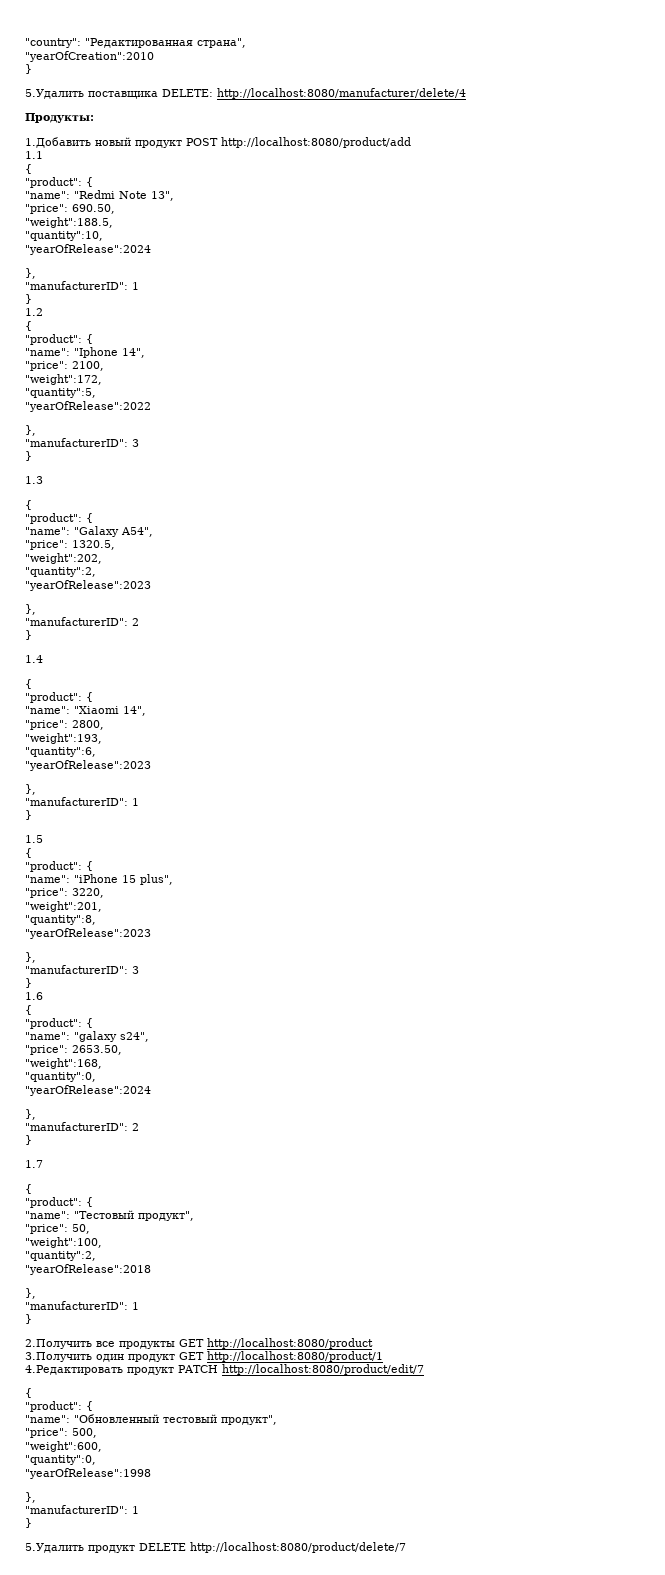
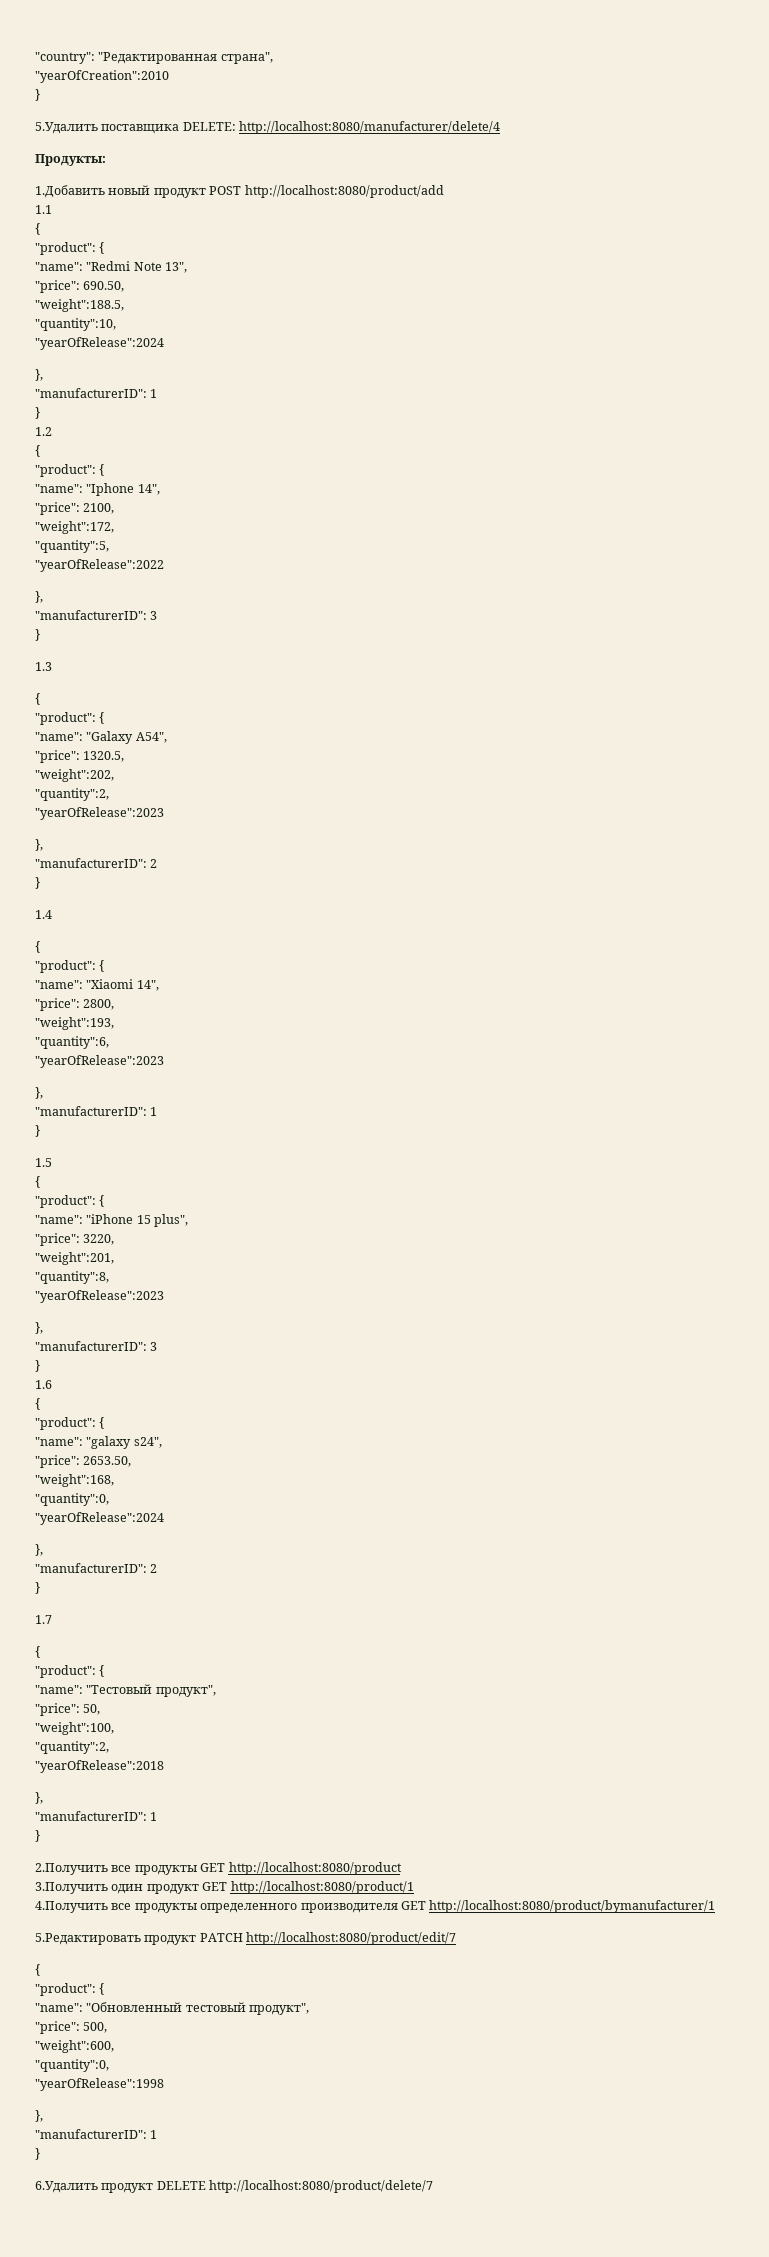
- 4.Редактировать продукт PATCH http://localhost:8080/product/edit/7
+ 4.Получить все продукты определенного производителя GET http://localhost:8080/product/bymanufacturer/1
+ 5.Редактировать продукт PATCH http://localhost:8080/product/edit/7
- 5.Удалить продукт DELETE http://localhost:8080/product/delete/7
+ 6.Удалить продукт DELETE http://localhost:8080/product/delete/7

